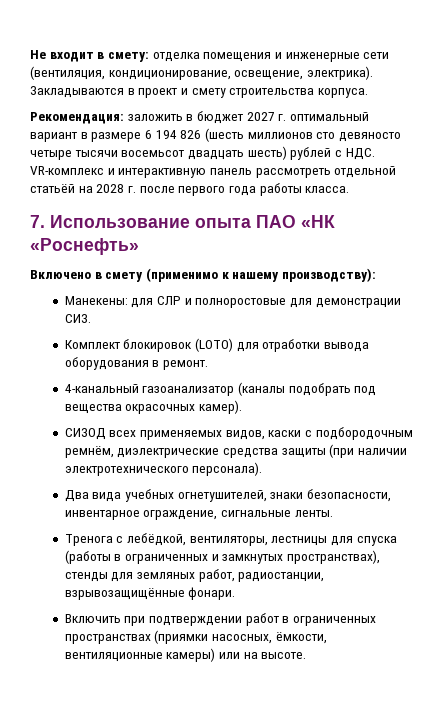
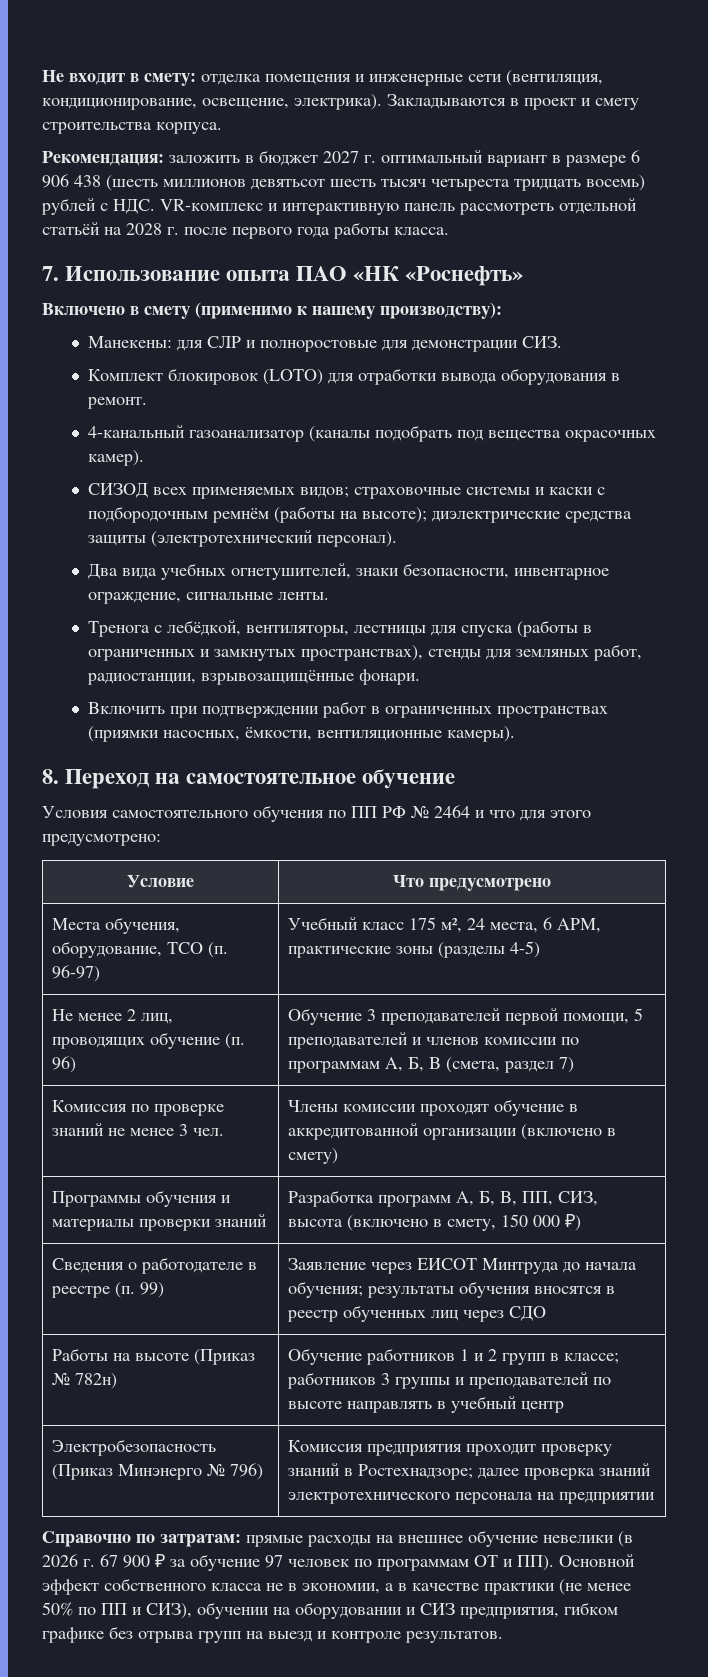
- Рекомендация: заложить в бюджет 2027 г. оптимальный вариант в размере 6 194 826 (шесть миллионов сто девяносто четыре тысячи восемьсот двадцать шесть) рублей с НДС. VR-комплекс и интерактивную панель рассмотреть отдельной статьёй на 2028 г. после первого года работы класса.
+ Рекомендация: заложить в бюджет 2027 г. оптимальный вариант в размере 6 906 438 (шесть миллионов девятьсот шесть тысяч четыреста тридцать восемь) рублей с НДС. VR-комплекс и интерактивную панель рассмотреть отдельной статьёй на 2028 г. после первого года работы класса.
- СИЗОД всех применяемых видов, каски с подбородочным ремнём, диэлектрические средства защиты (при наличии электротехнического персонала).
+ СИЗОД всех применяемых видов; страховочные системы и каски с подбородочным ремнём (работы на высоте); диэлектрические средства защиты (электротехнический персонал).
- Включить при подтверждении работ в ограниченных пространствах (приямки насосных, ёмкости, вентиляционные камеры) или на высоте.
+ Включить при подтверждении работ в ограниченных пространствах (приямки насосных, ёмкости, вентиляционные камеры).
+ 8. Переход на самостоятельное обучение
+ Условия самостоятельного обучения по ПП РФ № 2464 и что для этого предусмотрено:
+ Условие | Что предусмотрено
+ Места обучения, оборудование, ТСО (п. 96-97) | Учебный класс 175 м², 24 места, 6 АРМ, практические зоны (разделы 4-5)
+ Не менее 2 лиц, проводящих обучение (п. 96) | Обучение 3 преподавателей первой помощи, 5 преподавателей и членов комиссии по программам А, Б, В (смета, раздел 7)
+ Комиссия по проверке знаний не менее 3 чел. | Члены комиссии проходят обучение в аккредитованной организации (включено в смету)
+ Программы обучения и материалы проверки знаний | Разработка программ А, Б, В, ПП, СИЗ, высота (включено в смету, 150 000 ₽)
+ Сведения о работодателе в реестре (п. 99) | Заявление через ЕИСОТ Минтруда до начала обучения; результаты обучения вносятся в реестр обученных лиц через СДО
+ Работы на высоте (Приказ № 782н) | Обучение работников 1 и 2 групп в классе; работников 3 группы и преподавателей по высоте направлять в учебный центр
+ Электробезопасность (Приказ Минэнерго № 796) | Комиссия предприятия проходит проверку знаний в Ростехнадзоре; далее проверка знаний электротехнического персонала на предприятии
+ Справочно по затратам: прямые расходы на внешнее обучение невелики (в 2026 г. 67 900 ₽ за обучение 97 человек по программам ОТ и ПП). Основной эффект собственного класса не в экономии, а в качестве практики (не менее 50% по ПП и СИЗ), обучении на оборудовании и СИЗ предприятия, гибком графике без отрыва групп на выезд и контроле результатов.

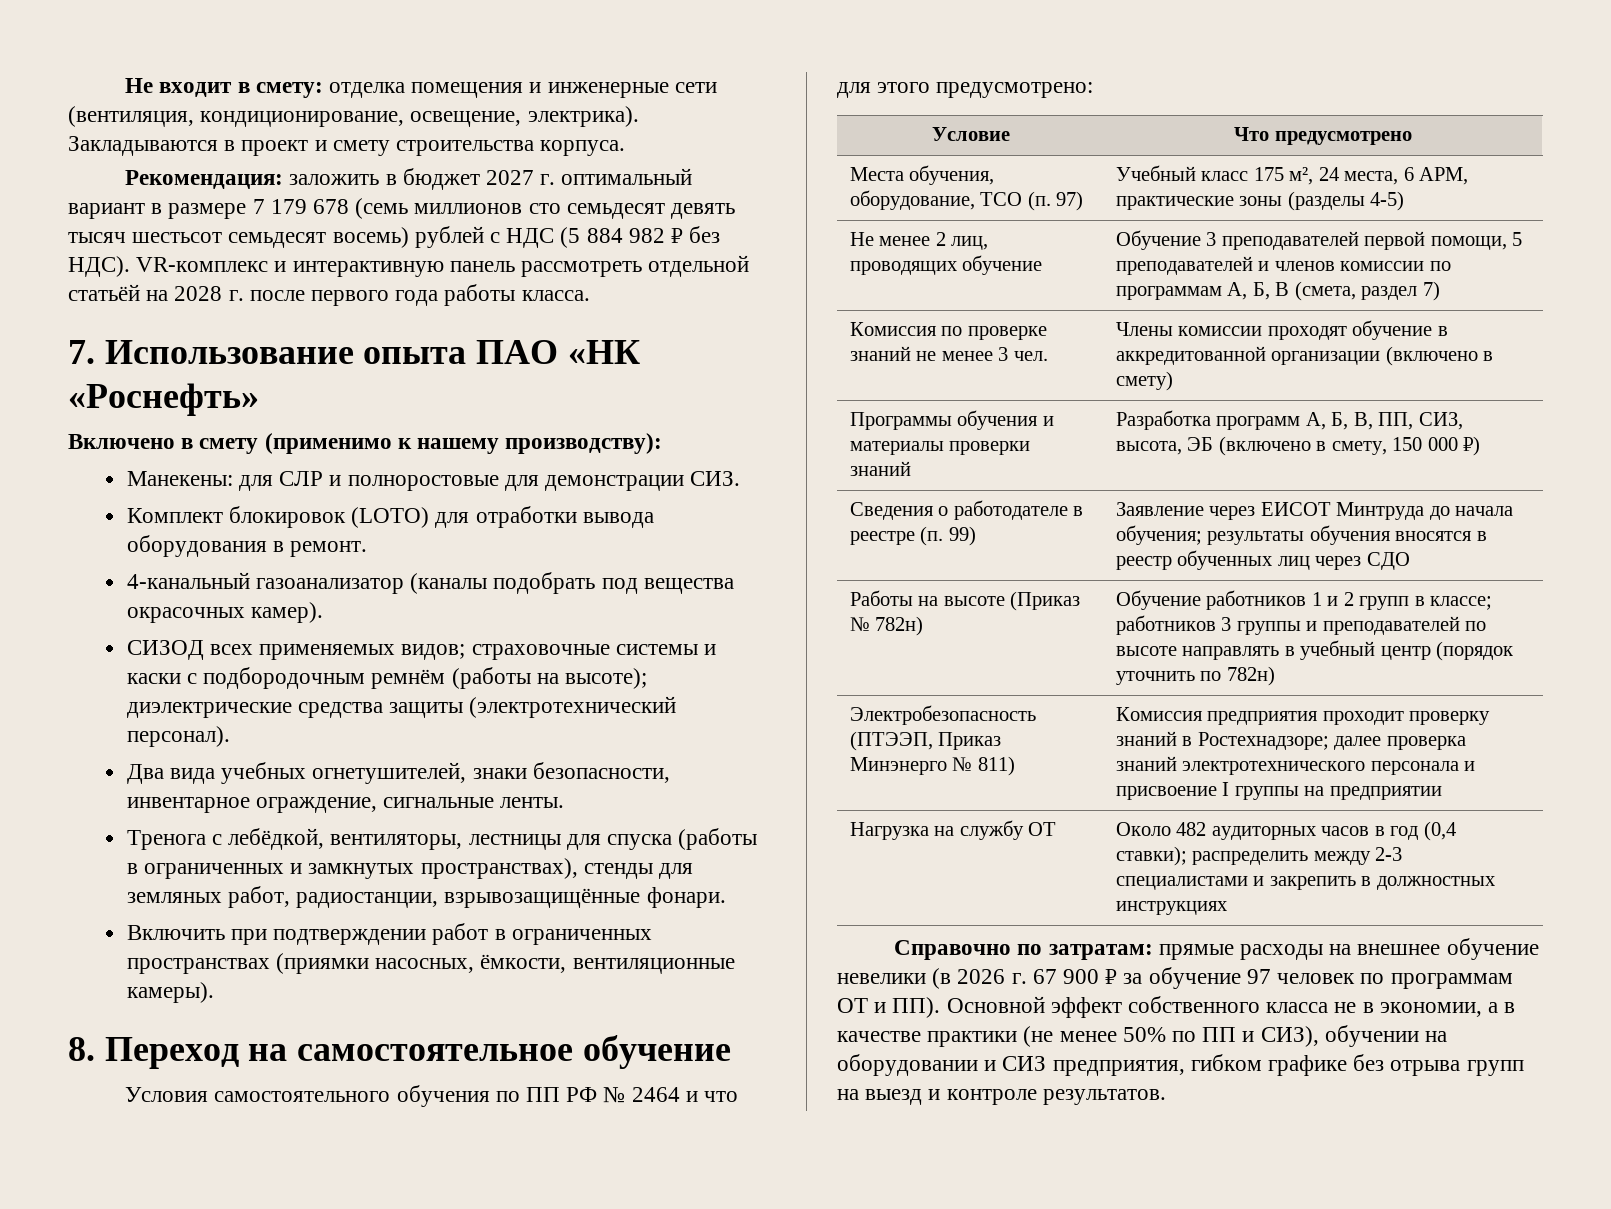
- Рекомендация: заложить в бюджет 2027 г. оптимальный вариант в размере 6 906 438 (шесть миллионов девятьсот шесть тысяч четыреста тридцать восемь) рублей с НДС. VR-комплекс и интерактивную панель рассмотреть отдельной статьёй на 2028 г. после первого года работы класса.
+ Рекомендация: заложить в бюджет 2027 г. оптимальный вариант в размере 7 179 678 (семь миллионов сто семьдесят девять тысяч шестьсот семьдесят восемь) рублей с НДС (5 884 982 ₽ без НДС). VR-комплекс и интерактивную панель рассмотреть отдельной статьёй на 2028 г. после первого года работы класса.
- Места обучения, оборудование, ТСО (п. 96-97) | Учебный класс 175 м², 24 места, 6 АРМ, практические зоны (разделы 4-5)
+ Места обучения, оборудование, ТСО (п. 97) | Учебный класс 175 м², 24 места, 6 АРМ, практические зоны (разделы 4-5)
- Не менее 2 лиц, проводящих обучение (п. 96) | Обучение 3 преподавателей первой помощи, 5 преподавателей и членов комиссии по программам А, Б, В (смета, раздел 7)
+ Не менее 2 лиц, проводящих обучение | Обучение 3 преподавателей первой помощи, 5 преподавателей и членов комиссии по программам А, Б, В (смета, раздел 7)
- Программы обучения и материалы проверки знаний | Разработка программ А, Б, В, ПП, СИЗ, высота (включено в смету, 150 000 ₽)
+ Программы обучения и материалы проверки знаний | Разработка программ А, Б, В, ПП, СИЗ, высота, ЭБ (включено в смету, 150 000 ₽)
- Работы на высоте (Приказ № 782н) | Обучение работников 1 и 2 групп в классе; работников 3 группы и преподавателей по высоте направлять в учебный центр
+ Работы на высоте (Приказ № 782н) | Обучение работников 1 и 2 групп в классе; работников 3 группы и преподавателей по высоте направлять в учебный центр (порядок уточнить по 782н)
- Электробезопасность (Приказ Минэнерго № 796) | Комиссия предприятия проходит проверку знаний в Ростехнадзоре; далее проверка знаний электротехнического персонала на предприятии
+ Электробезопасность (ПТЭЭП, Приказ Минэнерго № 811) | Комиссия предприятия проходит проверку знаний в Ростехнадзоре; далее проверка знаний электротехнического персонала и присвоение I группы на предприятии
+ Нагрузка на службу ОТ | Около 482 аудиторных часов в год (0,4 ставки); распределить между 2-3 специалистами и закрепить в должностных инструкциях

